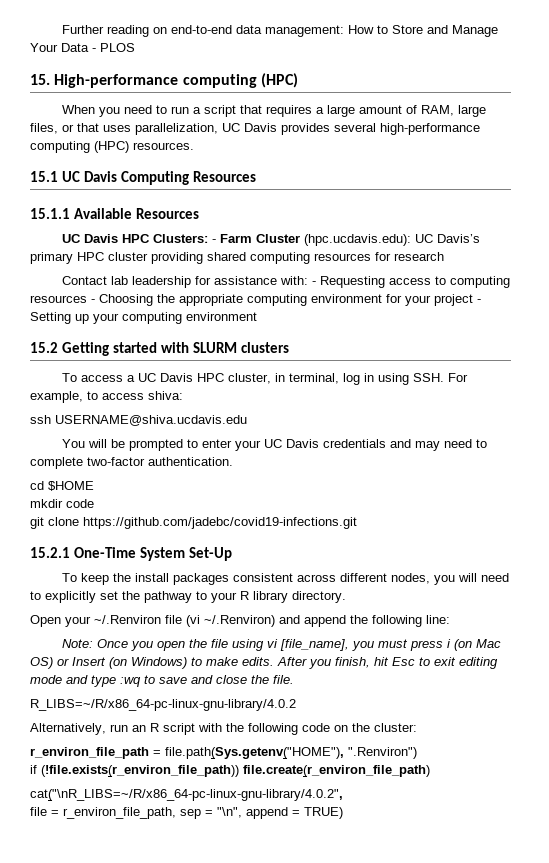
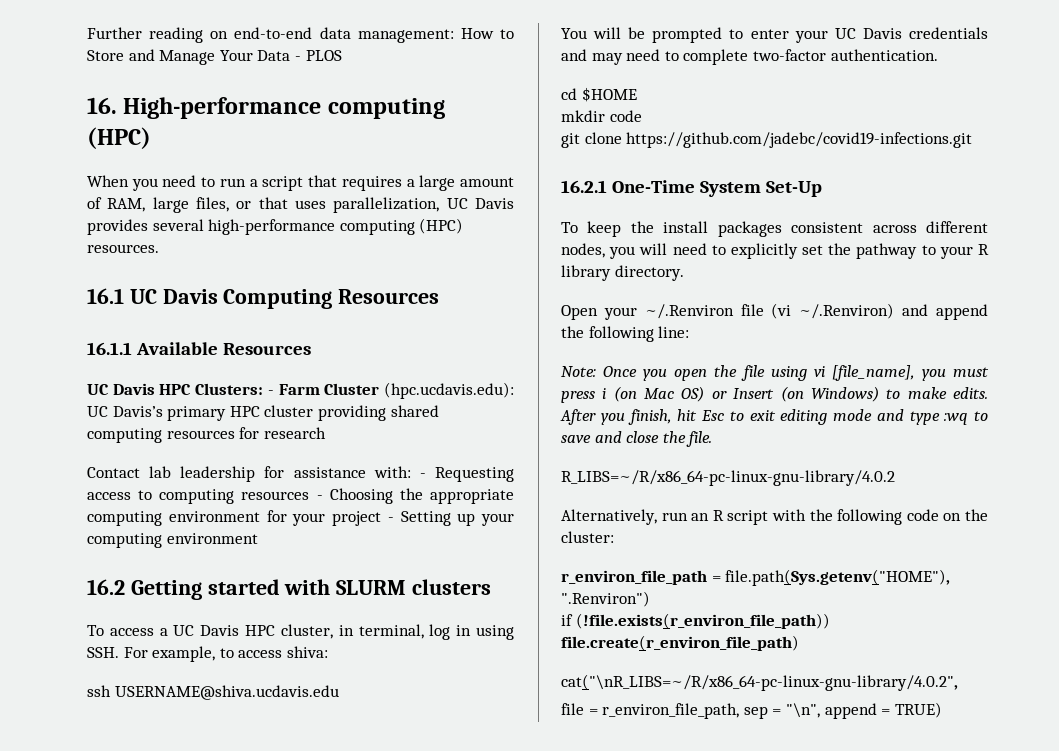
- 15. High-performance computing (HPC)
+ 16. High-performance computing (HPC)
- 15.1 UC Davis Computing Resources
+ 16.1 UC Davis Computing Resources
- 15.1.1 Available Resources
+ 16.1.1 Available Resources
- 15.2 Getting started with SLURM clusters
+ 16.2 Getting started with SLURM clusters
- 15.2.1 One-Time System Set-Up
+ 16.2.1 One-Time System Set-Up

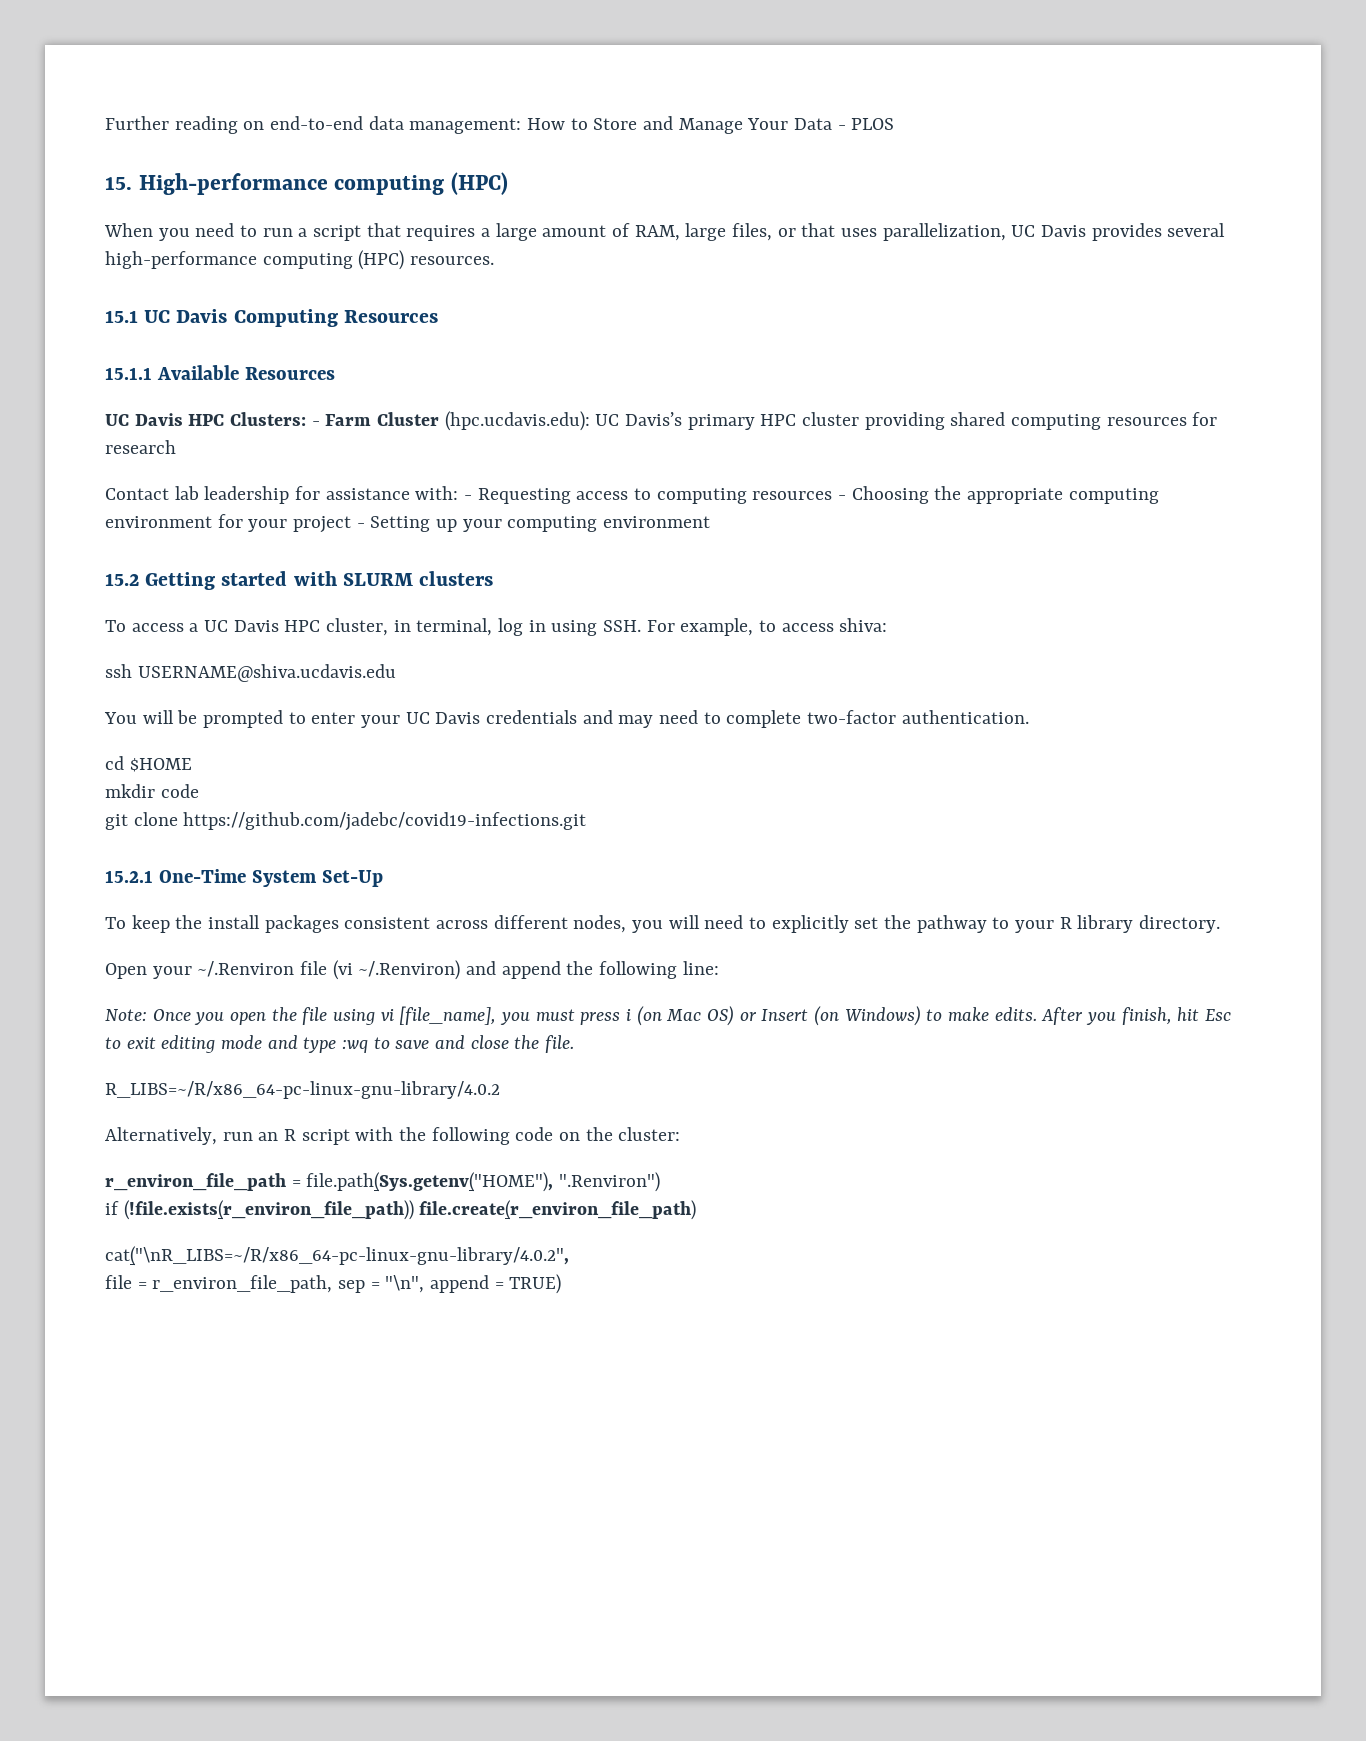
- 16. High-performance computing (HPC)
+ 15. High-performance computing (HPC)
- 16.1 UC Davis Computing Resources
+ 15.1 UC Davis Computing Resources
- 16.1.1 Available Resources
+ 15.1.1 Available Resources
- 16.2 Getting started with SLURM clusters
+ 15.2 Getting started with SLURM clusters
- 16.2.1 One-Time System Set-Up
+ 15.2.1 One-Time System Set-Up

